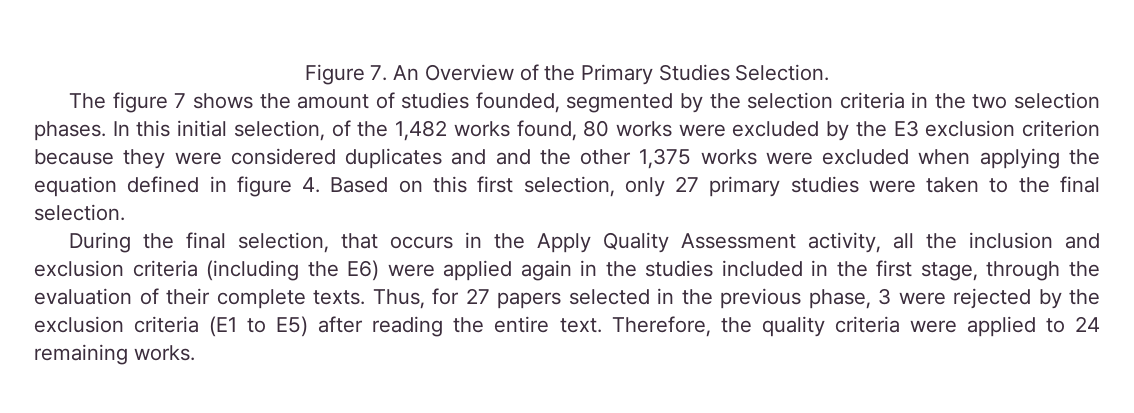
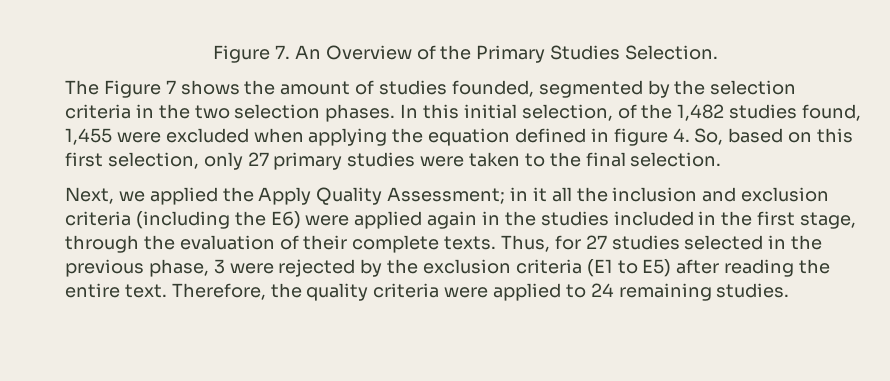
- The figure 7 shows the amount of studies founded, segmented by the selection criteria in the two selection phases.
+ The Figure 7 shows the amount of studies founded, segmented by the selection criteria in the two selection phases.
- In this initial selection, of the 1,482 works found, 80 works were excluded by the E3 exclusion criterion because they were considered duplicates and and the other 1,375 works were excluded when applying the equation defined in figure 4. Based on this first selection, only 27 primary studies were taken to the final selection.
+ In this initial selection, of the 1,482 studies found, 1,455 were excluded when applying the equation defined in figure 4. So, based on this first selection, only 27 primary studies were taken to the final selection.
- During the final selection, that occurs in the Apply Quality Assessment activity, all the inclusion and exclusion criteria (including the E6) were applied again in the studies included in the first stage, through the evaluation of their complete texts.
+ Next, we applied the Apply Quality Assessment; in it all the inclusion and exclusion criteria (including the E6) were applied again in the studies included in the first stage, through the evaluation of their complete texts.
- Thus, for 27 papers selected in the previous phase, 3 were rejected by the exclusion criteria (E1 to E5) after reading the entire text.
+ Thus, for 27 studies selected in the previous phase, 3 were rejected by the exclusion criteria (E1 to E5) after reading the entire text.
- Therefore, the quality criteria were applied to 24 remaining works.
+ Therefore, the quality criteria were applied to 24 remaining studies.

